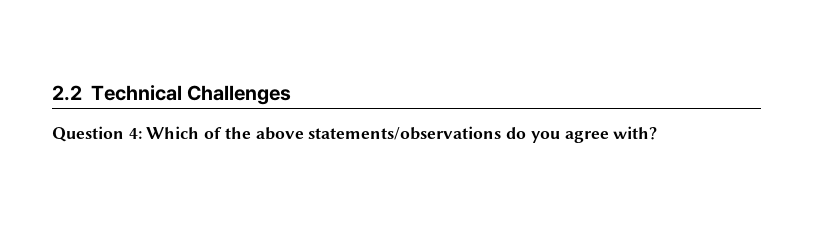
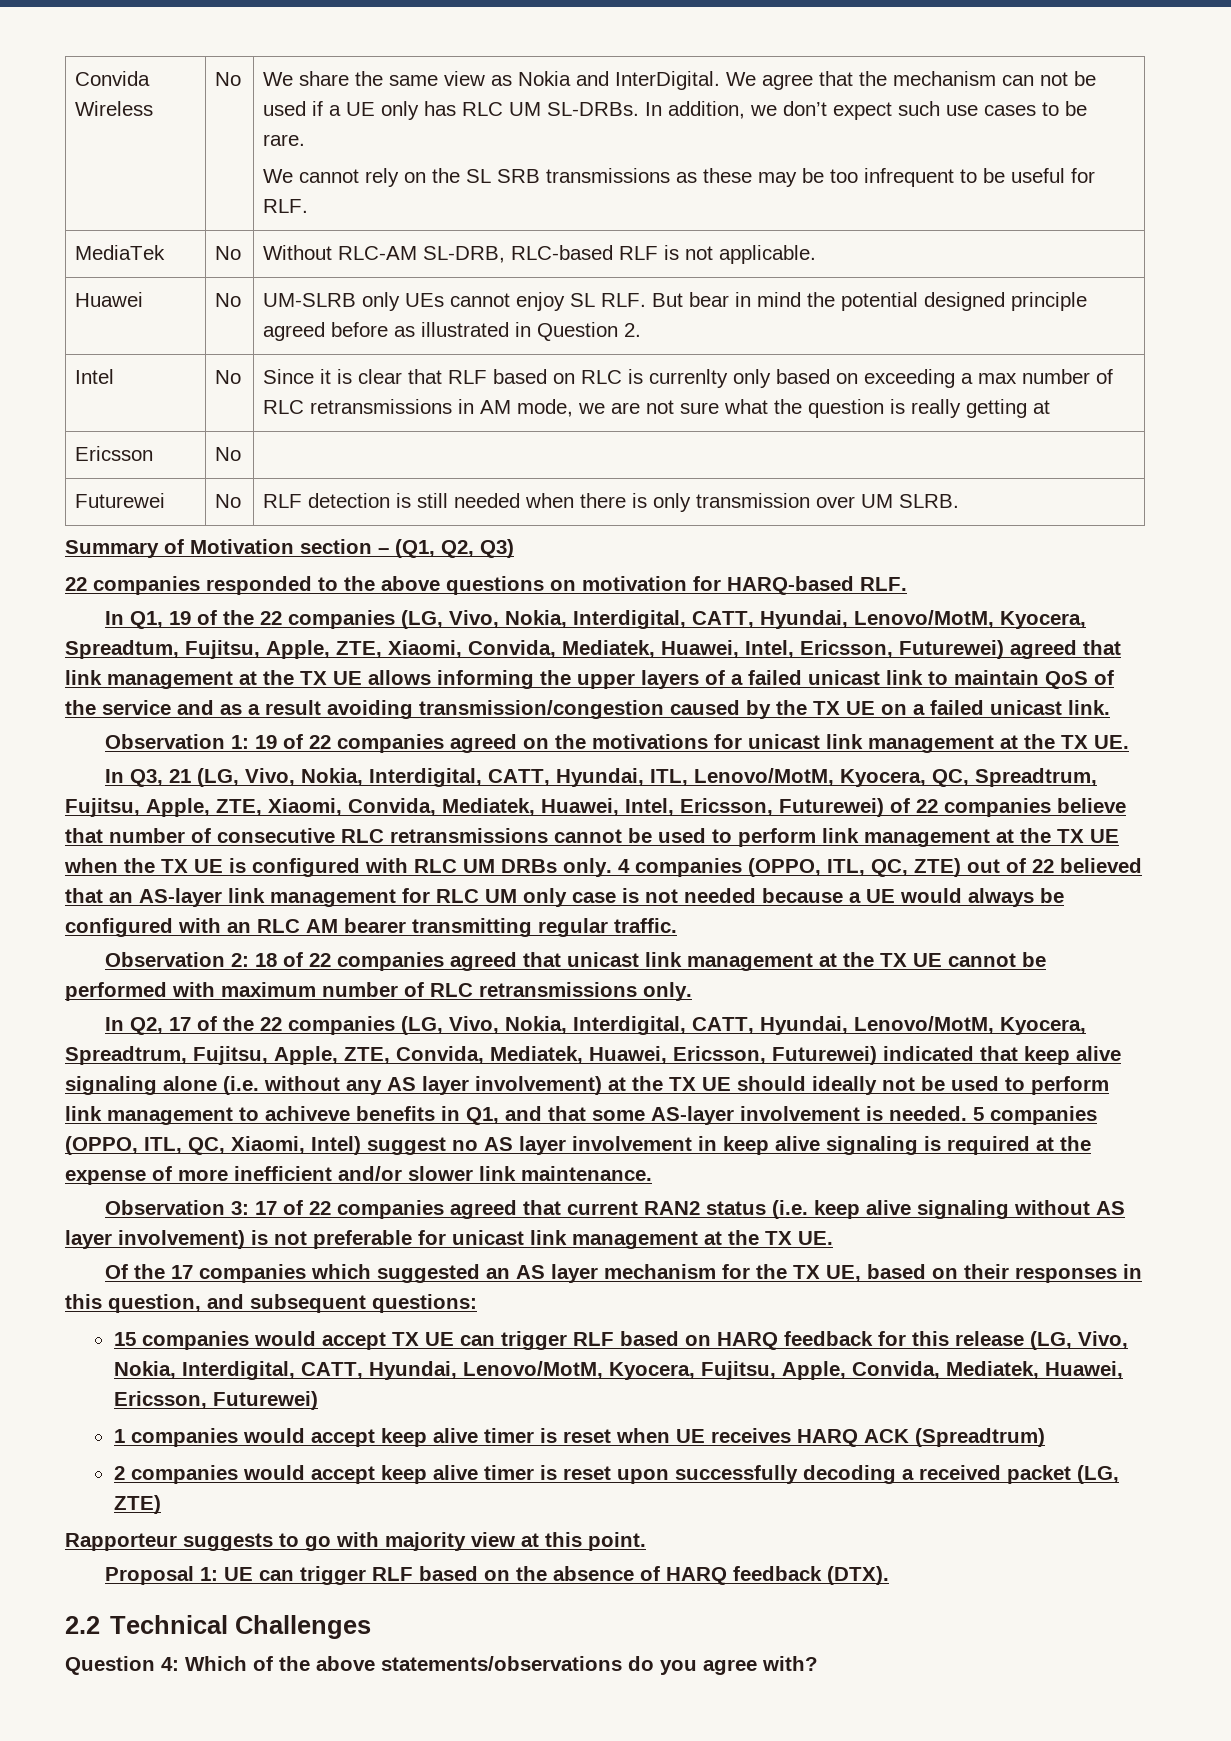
+ Convida Wireless | No | We share the same view as Nokia and InterDigital. We agree that the mechanism can not be used if a UE only has RLC UM SL-DRBs. In addition, we don’t expect such use cases to be rare.
+ We cannot rely on the SL SRB transmissions as these may be too infrequent to be useful for RLF.
+ MediaTek | No | Without RLC-AM SL-DRB, RLC-based RLF is not applicable.
+ Huawei | No | UM-SLRB only UEs cannot enjoy SL RLF. But bear in mind the potential designed principle agreed before as illustrated in Question 2.
+ Intel | No | Since it is clear that RLF based on RLC is currenlty only based on exceeding a max number of RLC retransmissions in AM mode, we are not sure what the question is really getting at
+ Ericsson | No |
+ Futurewei | No | RLF detection is still needed when there is only transmission over UM SLRB.
+ Summary of Motivation section – (Q1, Q2, Q3)
+ 22 companies responded to the above questions on motivation for HARQ-based RLF.
+ In Q1, 19 of the 22 companies (LG, Vivo, Nokia, Interdigital, CATT, Hyundai, Lenovo/MotM, Kyocera, Spreadtum, Fujitsu, Apple, ZTE, Xiaomi, Convida, Mediatek, Huawei, Intel, Ericsson, Futurewei) agreed that link management at the TX UE allows informing the upper layers of a failed unicast link to maintain QoS of the service and as a result avoiding transmission/congestion caused by the TX UE on a failed unicast link.
+ Observation 1: 19 of 22 companies agreed on the motivations for unicast link management at the TX UE.
+ In Q3, 21 (LG, Vivo, Nokia, Interdigital, CATT, Hyundai, ITL, Lenovo/MotM, Kyocera, QC, Spreadtrum, Fujitsu, Apple, ZTE, Xiaomi, Convida, Mediatek, Huawei, Intel, Ericsson, Futurewei) of 22 companies believe that number of consecutive RLC retransmissions cannot be used to perform link management at the TX UE when the TX UE is configured with RLC UM DRBs only. 4 companies (OPPO, ITL, QC, ZTE) out of 22 believed that an AS-layer link management for RLC UM only case is not needed because a UE would always be configured with an RLC AM bearer transmitting regular traffic.
+ Observation 2: 18 of 22 companies agreed that unicast link management at the TX UE cannot be performed with maximum number of RLC retransmissions only.
+ In Q2, 17 of the 22 companies (LG, Vivo, Nokia, Interdigital, CATT, Hyundai, Lenovo/MotM, Kyocera, Spreadtrum, Fujitsu, Apple, ZTE, Convida, Mediatek, Huawei, Ericsson, Futurewei) indicated that keep alive signaling alone (i.e. without any AS layer involvement) at the TX UE should ideally not be used to perform link management to achiveve benefits in Q1, and that some AS-layer involvement is needed. 5 companies (OPPO, ITL, QC, Xiaomi, Intel) suggest no AS layer involvement in keep alive signaling is required at the expense of more inefficient and/or slower link maintenance.
+ Observation 3: 17 of 22 companies agreed that current RAN2 status (i.e. keep alive signaling without AS layer involvement) is not preferable for unicast link management at the TX UE.
+ Of the 17 companies which suggested an AS layer mechanism for the TX UE, based on their responses in this question, and subsequent questions:
+ 15 companies would accept TX UE can trigger RLF based on HARQ feedback for this release (LG, Vivo, Nokia, Interdigital, CATT, Hyundai, Lenovo/MotM, Kyocera, Fujitsu, Apple, Convida, Mediatek, Huawei, Ericsson, Futurewei)
+ 1 companies would accept keep alive timer is reset when UE receives HARQ ACK (Spreadtrum)
+ 2 companies would accept keep alive timer is reset upon successfully decoding a received packet (LG, ZTE)
+ Rapporteur suggests to go with majority view at this point.
+ Proposal 1: UE can trigger RLF based on the absence of HARQ feedback (DTX).

